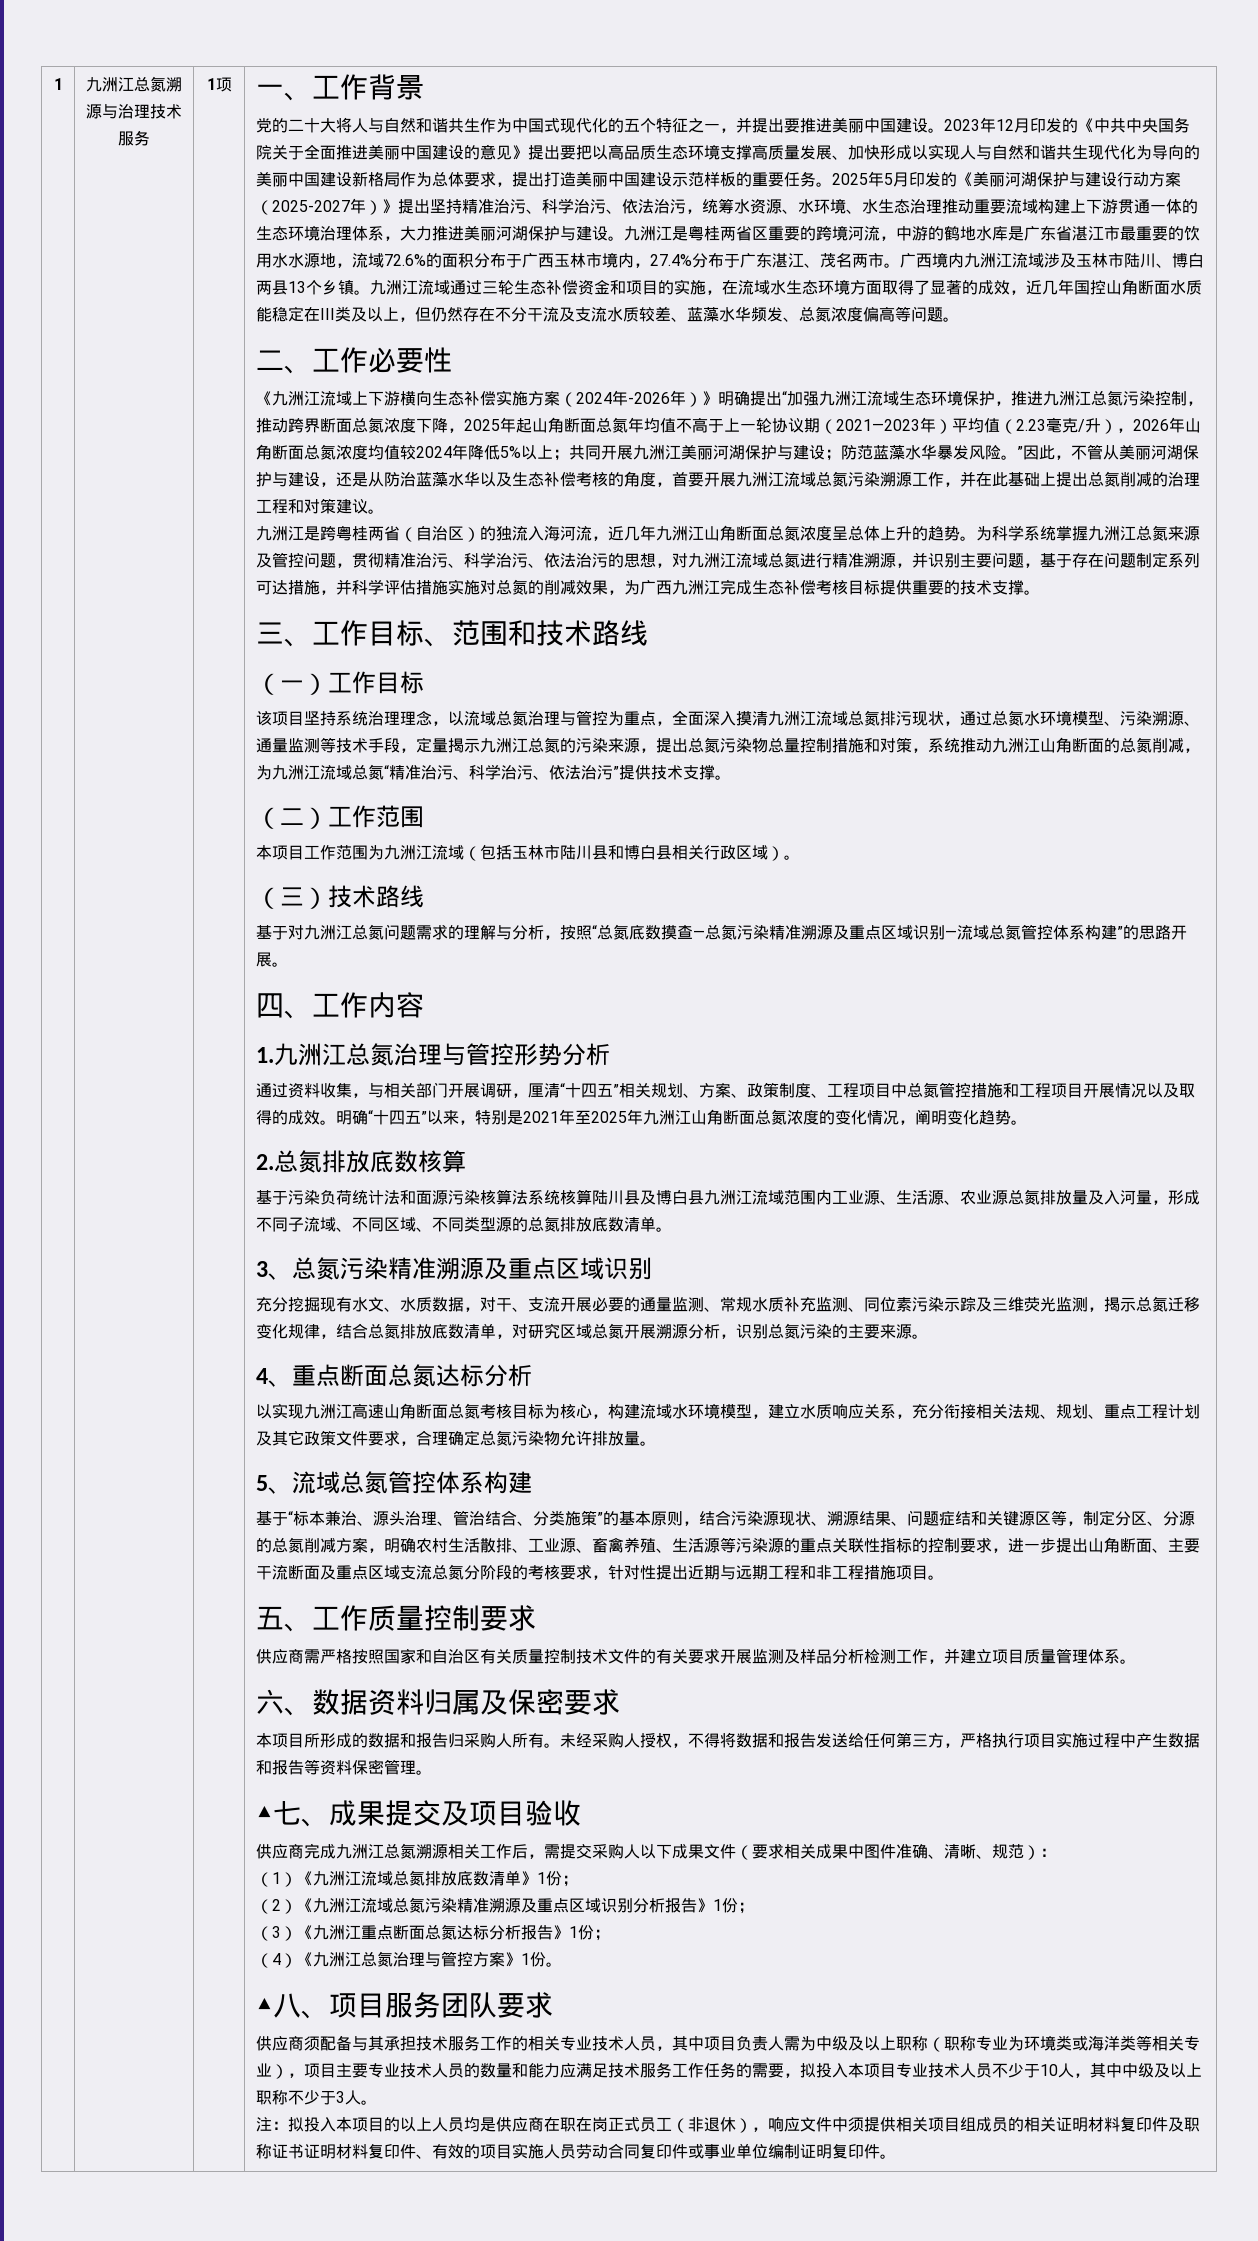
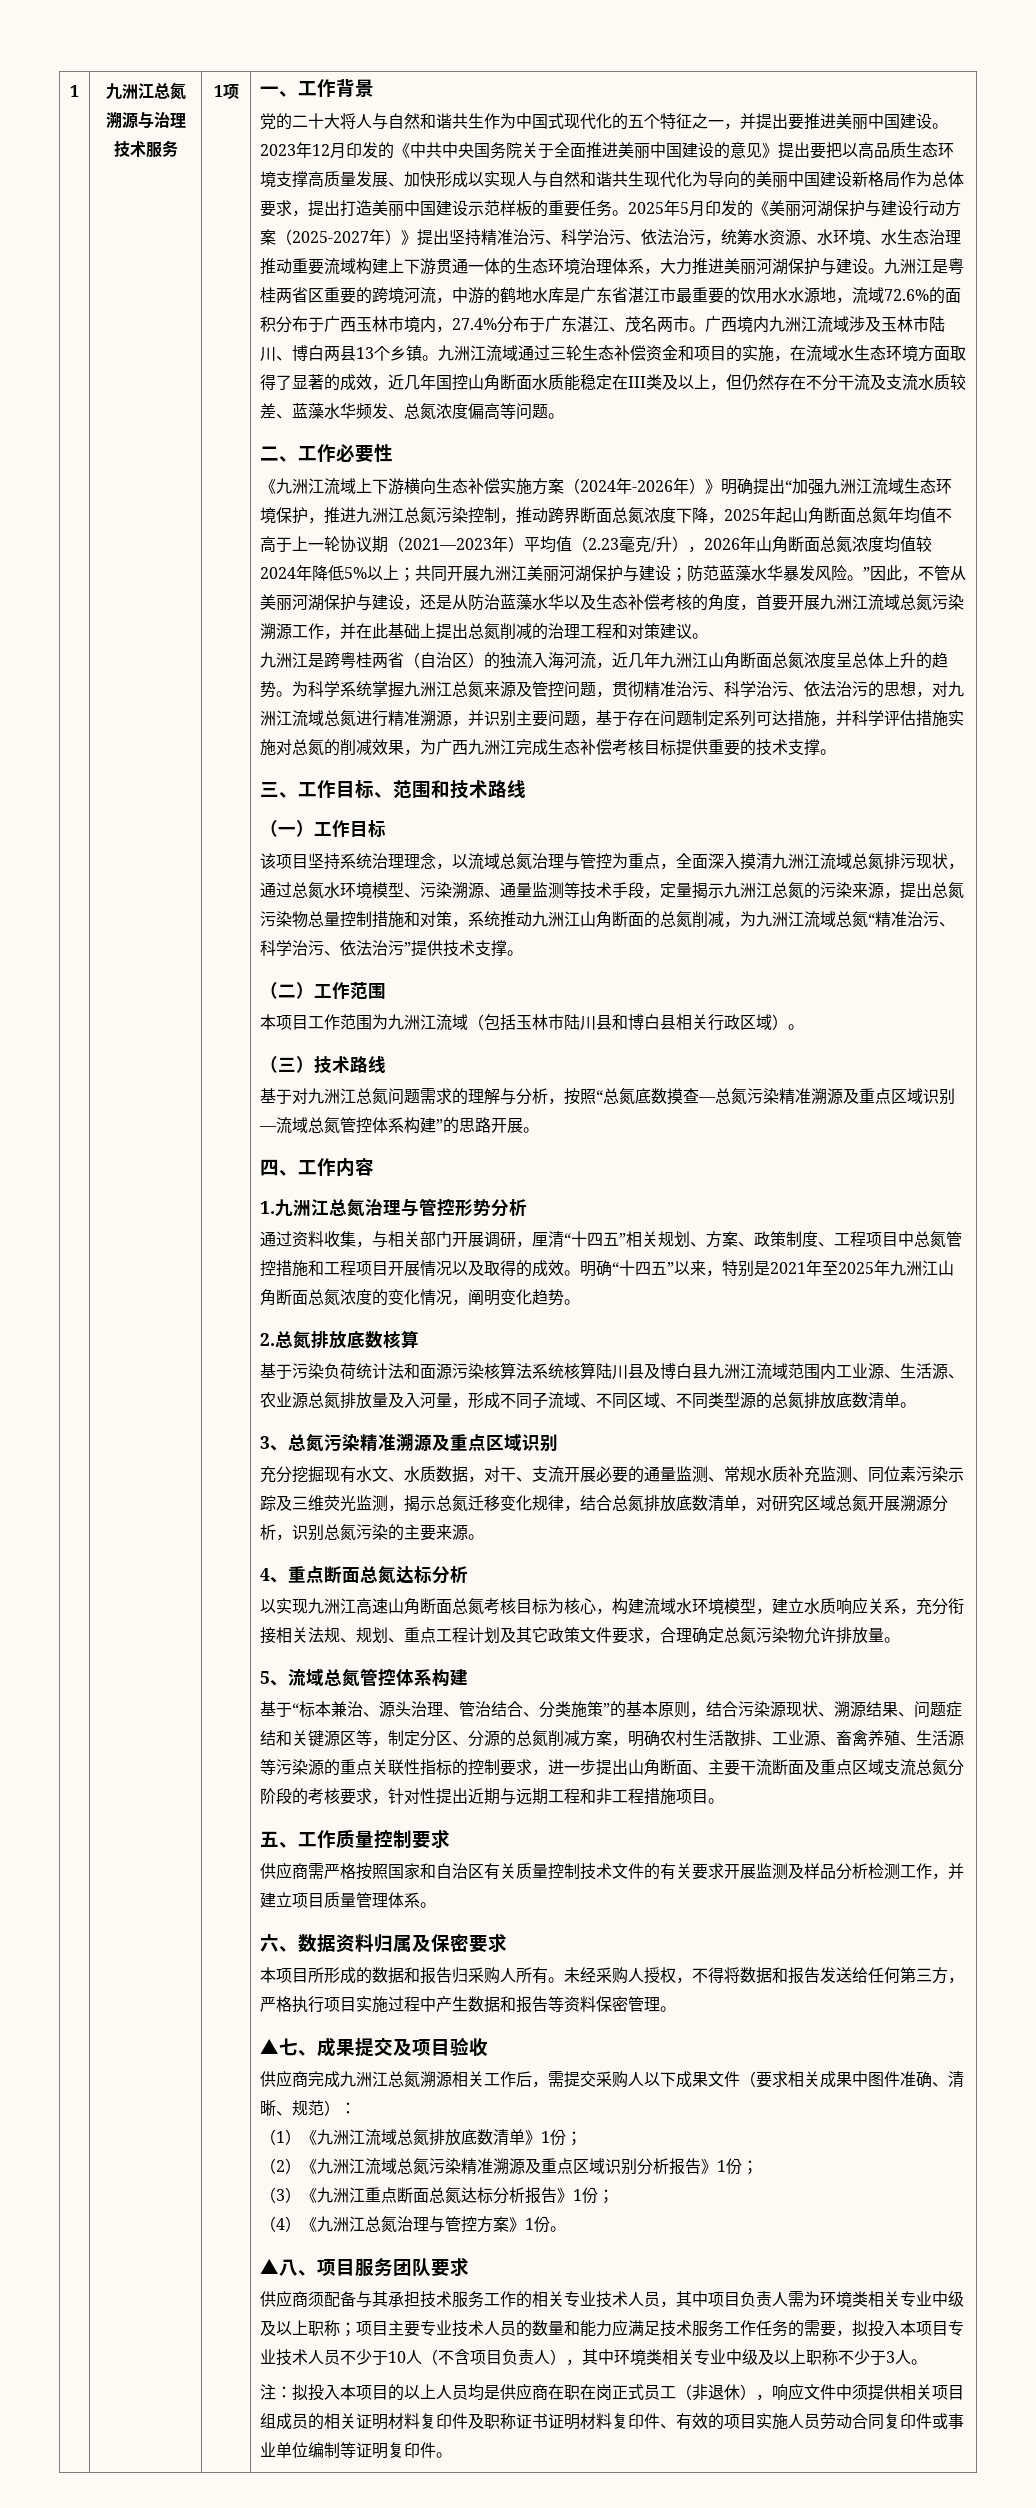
- 供应商须配备与其承担技术服务工作的相关专业技术人员，其中项目负责人需为中级及以上职称（职称专业为环境类或海洋类等相关专业），项目主要专业技术人员的数量和能力应满足技术服务工作任务的需要，拟投入本项目专业技术人员不少于10人，其中中级及以上职称不少于3人。
+ 供应商须配备与其承担技术服务工作的相关专业技术人员，其中项目负责人需为环境类相关专业中级及以上职称；项目主要专业技术人员的数量和能力应满足技术服务工作任务的需要，拟投入本项目专业技术人员不少于10人（不含项目负责人），其中环境类相关专业中级及以上职称不少于3人。
- 注：拟投入本项目的以上人员均是供应商在职在岗正式员工（非退休），响应文件中须提供相关项目组成员的相关证明材料复印件及职称证书证明材料复印件、有效的项目实施人员劳动合同复印件或事业单位编制证明复印件。
+ 注：拟投入本项目的以上人员均是供应商在职在岗正式员工（非退休），响应文件中须提供相关项目组成员的相关证明材料复印件及职称证书证明材料复印件、有效的项目实施人员劳动合同复印件或事业单位编制等证明复印件。

